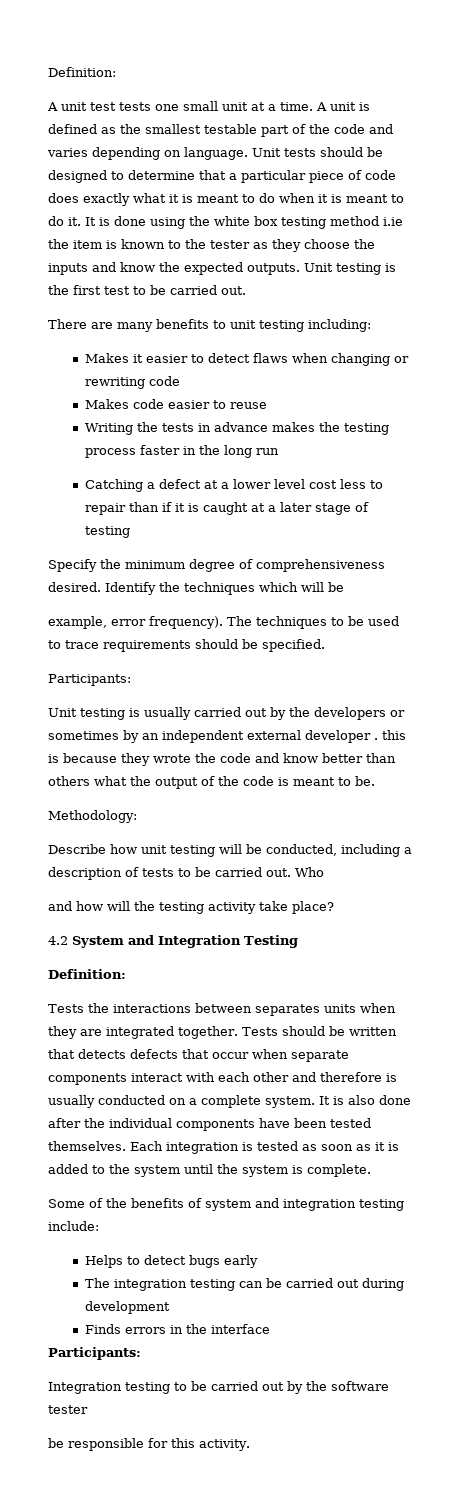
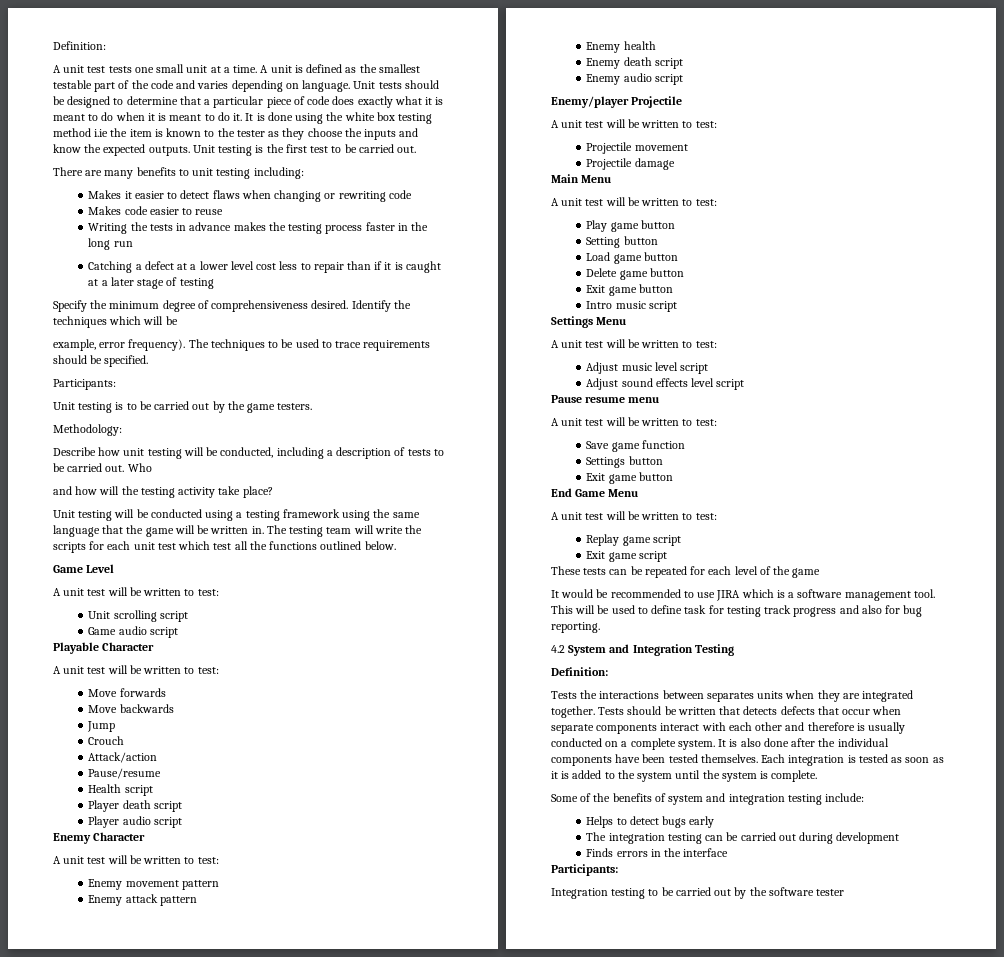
- Unit testing is usually carried out by the developers or sometimes by an independent external developer . this is because they wrote the code and know better than others what the output of the code is meant to be.
+ Unit testing is to be carried out by the game testers.
+ Unit testing will be conducted using a testing framework using the same language that the game will be written in. The testing team will write the scripts for each unit test which test all the functions outlined below.
+ Game Level
+ A unit test will be written to test:
+ Unit scrolling script
+ Game audio script
+ Playable Character
+ A unit test will be written to test:
+ Move forwards
+ Move backwards
+ Jump
+ Crouch
+ Attack/action
+ Pause/resume
+ Health script
+ Player death script
+ Player audio script
+ Enemy Character
+ A unit test will be written to test:
+ Enemy movement pattern
+ Enemy attack pattern
+ Enemy health
+ Enemy death script
+ Enemy audio script
+ Enemy/player Projectile
+ A unit test will be written to test:
+ Projectile movement
+ Projectile damage
+ Main Menu
+ A unit test will be written to test:
+ Play game button
+ Setting button
+ Load game button
+ Delete game button
+ Exit game button
+ Intro music script
+ Settings Menu
+ A unit test will be written to test:
+ Adjust music level script
+ Adjust sound effects level script
+ Pause resume menu
+ A unit test will be written to test:
+ Save game function
+ Settings button
+ Exit game button
+ End Game Menu
+ A unit test will be written to test:
+ Replay game script
+ Exit game script
+ These tests can be repeated for each level of the game
+ It would be recommended to use JIRA which is a software management tool. This will be used to define task for testing track progress and also for bug reporting.
- be responsible for this activity.

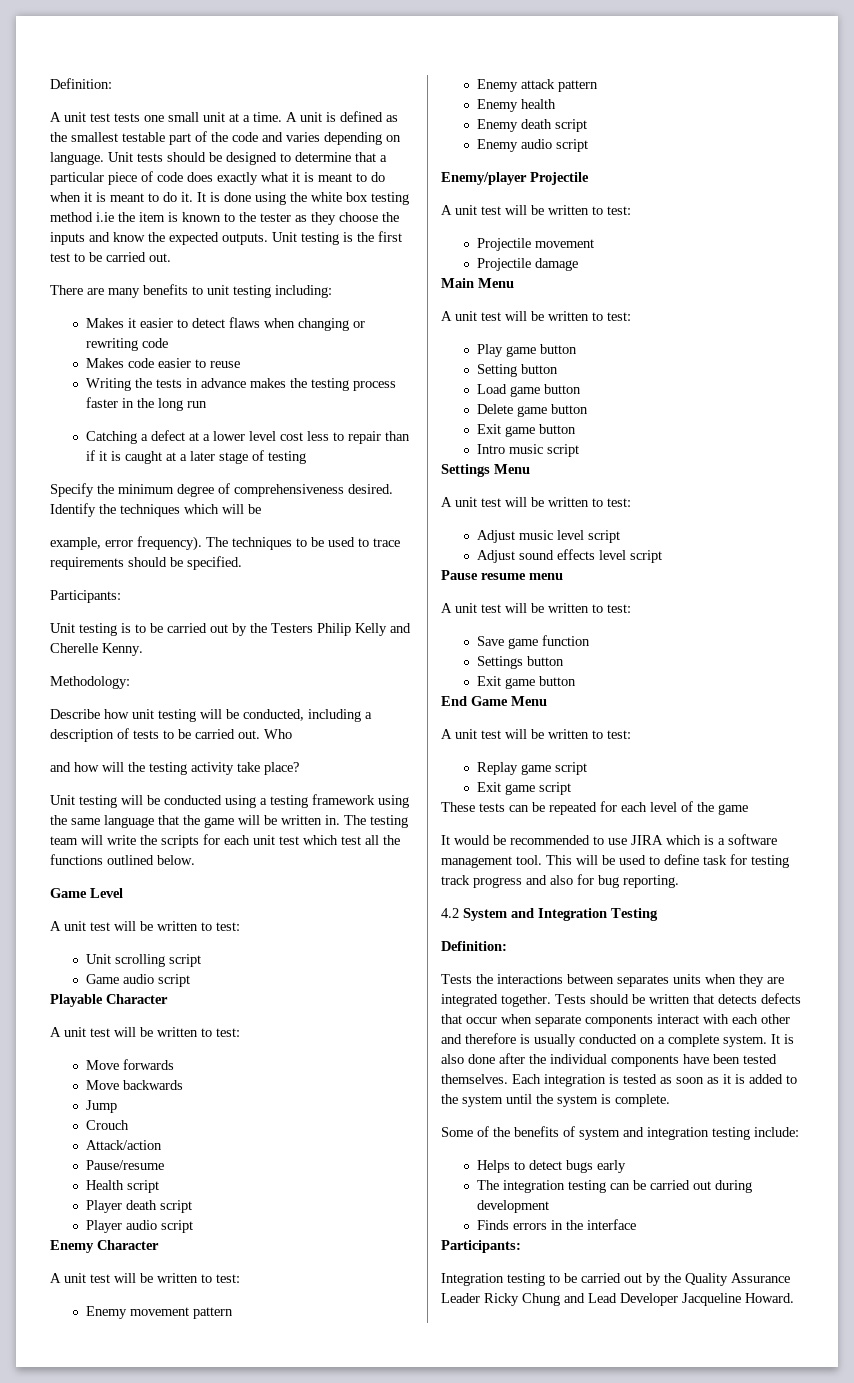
- Unit testing is to be carried out by the game testers.
+ Unit testing is to be carried out by the Testers Philip Kelly and Cherelle Kenny.
- Integration testing to be carried out by the software tester
+ Integration testing to be carried out by the Quality Assurance Leader Ricky Chung and Lead Developer Jacqueline Howard.

